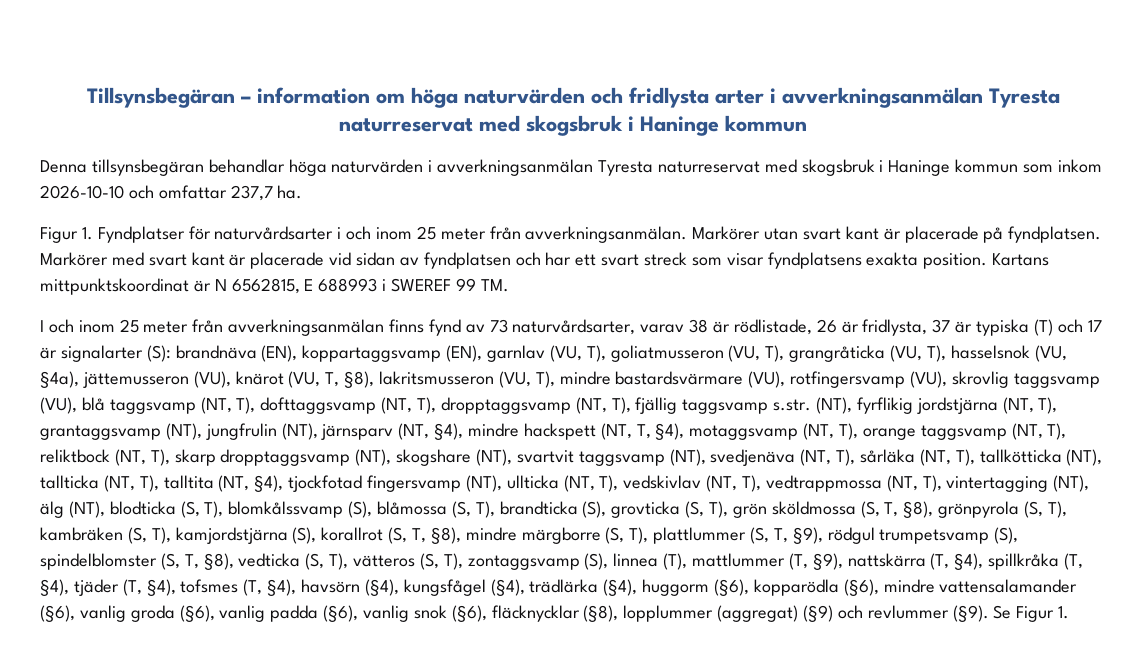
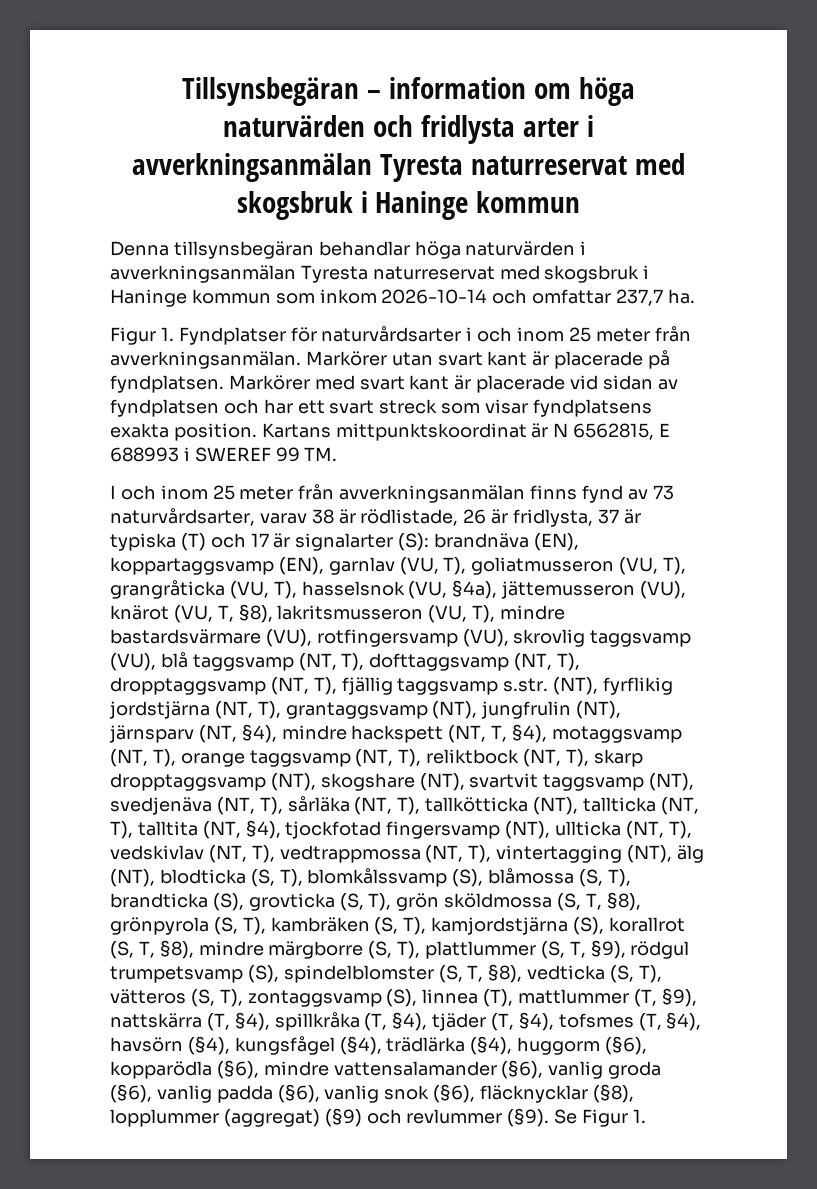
- Denna tillsynsbegäran behandlar höga naturvärden i avverkningsanmälan Tyresta naturreservat med skogsbruk i Haninge kommun som inkom 2026-10-10 och omfattar 237,7 ha.
+ Denna tillsynsbegäran behandlar höga naturvärden i avverkningsanmälan Tyresta naturreservat med skogsbruk i Haninge kommun som inkom 2026-10-14 och omfattar 237,7 ha.

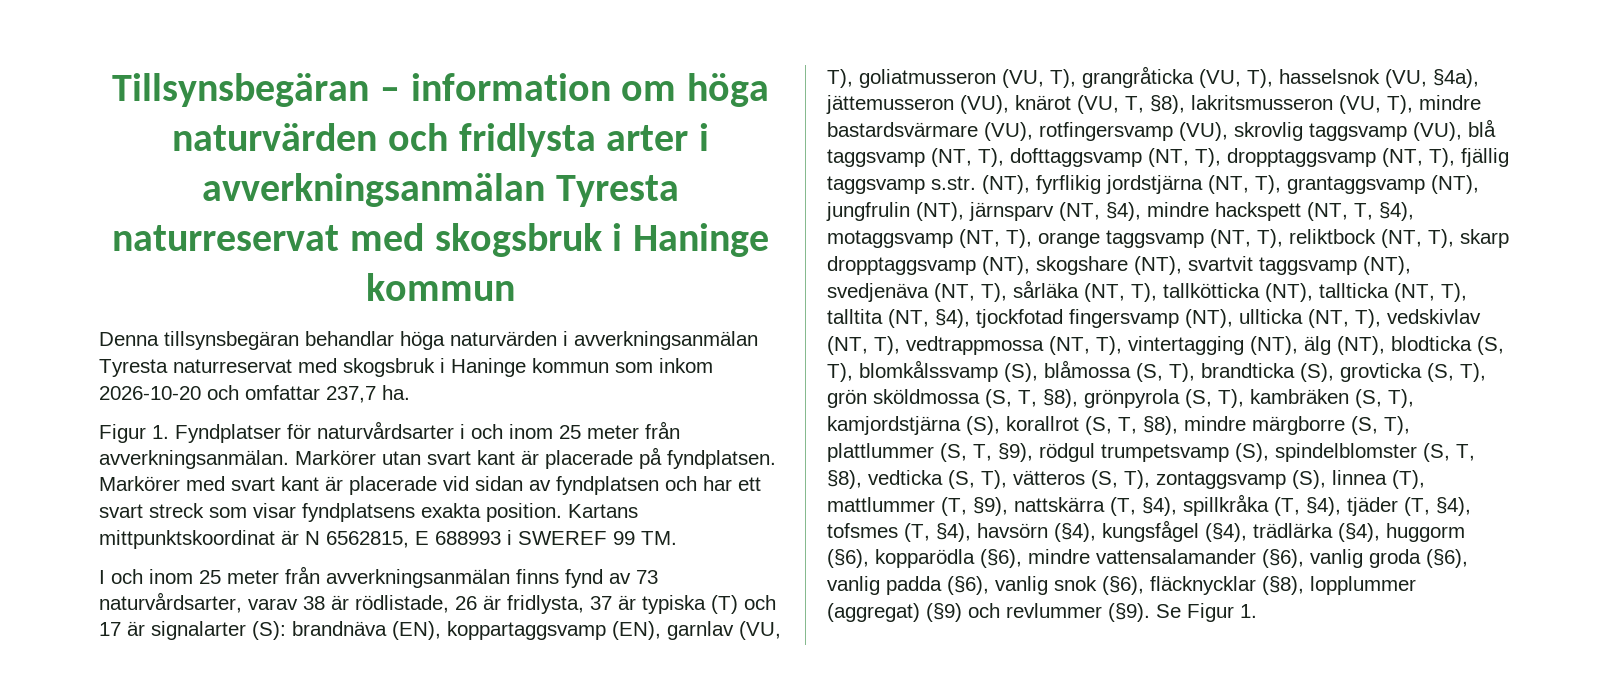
- Denna tillsynsbegäran behandlar höga naturvärden i avverkningsanmälan Tyresta naturreservat med skogsbruk i Haninge kommun som inkom 2026-10-14 och omfattar 237,7 ha.
+ Denna tillsynsbegäran behandlar höga naturvärden i avverkningsanmälan Tyresta naturreservat med skogsbruk i Haninge kommun som inkom 2026-10-20 och omfattar 237,7 ha.

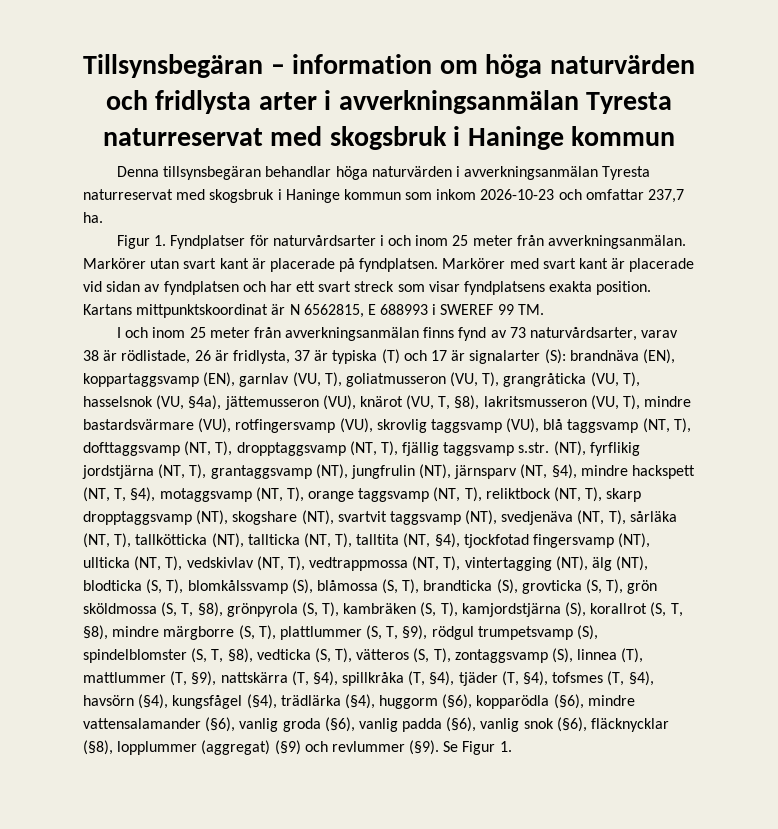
- Denna tillsynsbegäran behandlar höga naturvärden i avverkningsanmälan Tyresta naturreservat med skogsbruk i Haninge kommun som inkom 2026-10-20 och omfattar 237,7 ha.
+ Denna tillsynsbegäran behandlar höga naturvärden i avverkningsanmälan Tyresta naturreservat med skogsbruk i Haninge kommun som inkom 2026-10-23 och omfattar 237,7 ha.

